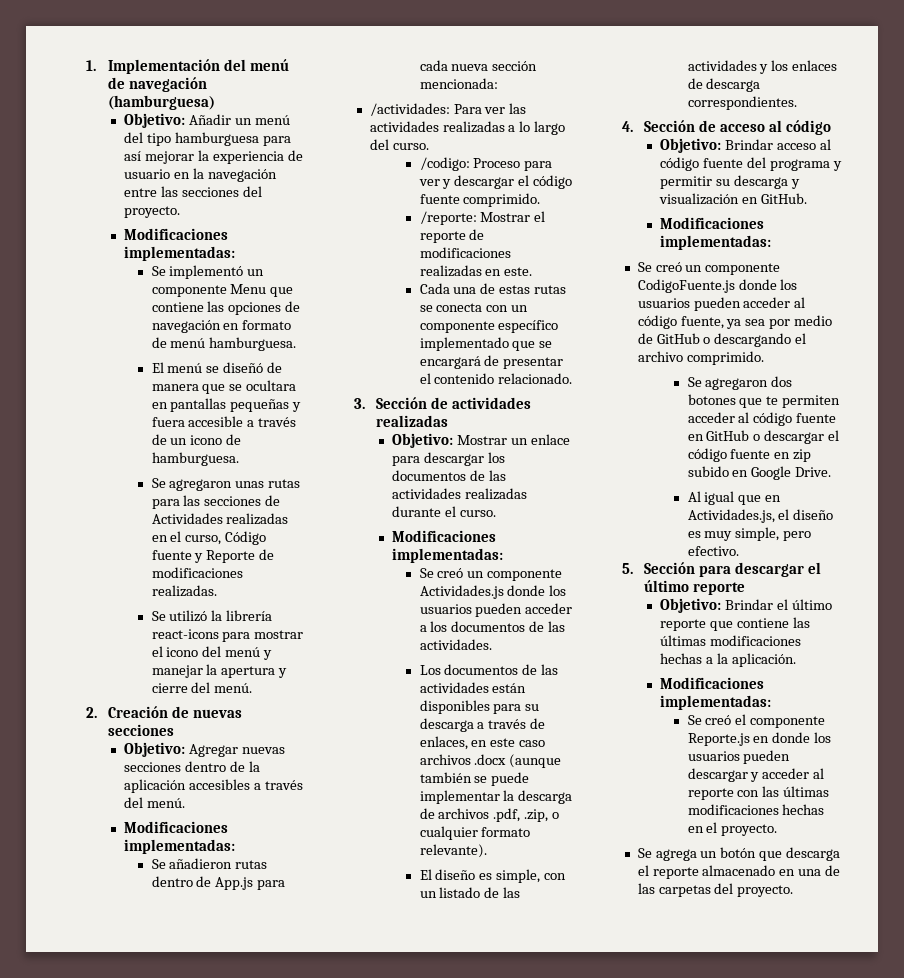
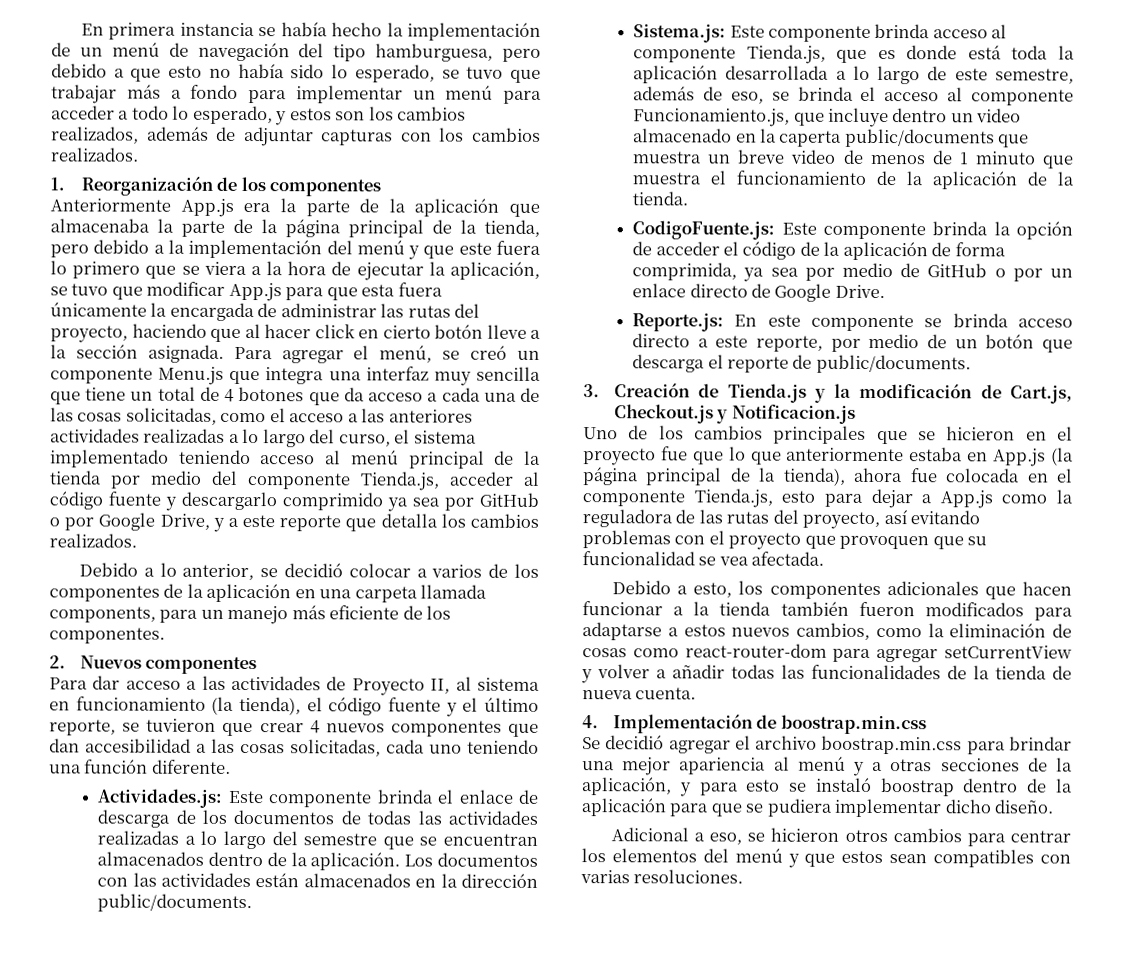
- 1. Implementación del menú de navegación (hamburguesa)
- Objetivo: Añadir un menú del tipo hamburguesa para así mejorar la experiencia de usuario en la navegación entre las secciones del proyecto.
- Modificaciones implementadas:
- Se implementó un componente Menu que contiene las opciones de navegación en formato de menú hamburguesa.
- El menú se diseñó de manera que se ocultara en pantallas pequeñas y fuera accesible a través de un icono de hamburguesa.
- Se agregaron unas rutas para las secciones de Actividades realizadas en el curso, Código fuente y Reporte de modificaciones realizadas.
- Se utilizó la librería react-icons para mostrar el icono del menú y manejar la apertura y cierre del menú.
- 2. Creación de nuevas secciones
- Objetivo: Agregar nuevas secciones dentro de la aplicación accesibles a través del menú.
- Modificaciones implementadas:
- Se añadieron rutas dentro de App.js para cada nueva sección mencionada:
- /actividades: Para ver las actividades realizadas a lo largo del curso.
- /codigo: Proceso para ver y descargar el código fuente comprimido.
- /reporte: Mostrar el reporte de modificaciones realizadas en este.
- Cada una de estas rutas se conecta con un componente específico implementado que se encargará de presentar el contenido relacionado.
- 3. Sección de actividades realizadas
- Objetivo: Mostrar un enlace para descargar los documentos de las actividades realizadas durante el curso.
- Modificaciones implementadas:
- Se creó un componente Actividades.js donde los usuarios pueden acceder a los documentos de las actividades.
- Los documentos de las actividades están disponibles para su descarga a través de enlaces, en este caso archivos .docx (aunque también se puede implementar la descarga de archivos .pdf, .zip, o cualquier formato relevante).
- El diseño es simple, con un listado de las actividades y los enlaces de descarga correspondientes.
- 4. Sección de acceso al código
- Objetivo: Brindar acceso al código fuente del programa y permitir su descarga y visualización en GitHub.
- Modificaciones implementadas:
- Se creó un componente CodigoFuente.js donde los usuarios pueden acceder al código fuente, ya sea por medio de GitHub o descargando el archivo comprimido.
- Se agregaron dos botones que te permiten acceder al código fuente en GitHub o descargar el código fuente en zip subido en Google Drive.
- Al igual que en Actividades.js, el diseño es muy simple, pero efectivo.
- 5. Sección para descargar el último reporte
- Objetivo: Brindar el último reporte que contiene las últimas modificaciones hechas a la aplicación.
- Modificaciones implementadas:
- Se creó el componente Reporte.js en donde los usuarios pueden descargar y acceder al reporte con las últimas modificaciones hechas en el proyecto.
- Se agrega un botón que descarga el reporte almacenado en una de las carpetas del proyecto.
+ En primera instancia se había hecho la implementación de un menú de navegación del tipo hamburguesa, pero debido a que esto no había sido lo esperado, se tuvo que trabajar más a fondo para implementar un menú para acceder a todo lo esperado, y estos son los cambios realizados, además de adjuntar capturas con los cambios realizados.
+ 1. Reorganización de los componentes
+ Anteriormente App.js era la parte de la aplicación que almacenaba la parte de la página principal de la tienda, pero debido a la implementación del menú y que este fuera lo primero que se viera a la hora de ejecutar la aplicación, se tuvo que modificar App.js para que esta fuera únicamente la encargada de administrar las rutas del proyecto, haciendo que al hacer click en cierto botón lleve a la sección asignada. Para agregar el menú, se creó un componente Menu.js que integra una interfaz muy sencilla que tiene un total de 4 botones que da acceso a cada una de las cosas solicitadas, como el acceso a las anteriores actividades realizadas a lo largo del curso, el sistema implementado teniendo acceso al menú principal de la tienda por medio del componente Tienda.js, acceder al código fuente y descargarlo comprimido ya sea por GitHub o por Google Drive, y a este reporte que detalla los cambios realizados.
+ Debido a lo anterior, se decidió colocar a varios de los componentes de la aplicación en una carpeta llamada components, para un manejo más eficiente de los componentes.
+ 2. Nuevos componentes
+ Para dar acceso a las actividades de Proyecto II, al sistema en funcionamiento (la tienda), el código fuente y el último reporte, se tuvieron que crear 4 nuevos componentes que dan accesibilidad a las cosas solicitadas, cada uno teniendo una función diferente.
+ Actividades.js: Este componente brinda el enlace de descarga de los documentos de todas las actividades realizadas a lo largo del semestre que se encuentran almacenados dentro de la aplicación. Los documentos con las actividades están almacenados en la dirección public/documents.
+ Sistema.js: Este componente brinda acceso al componente Tienda.js, que es donde está toda la aplicación desarrollada a lo largo de este semestre, además de eso, se brinda el acceso al componente Funcionamiento.js, que incluye dentro un video almacenado en la caperta public/documents que muestra un breve video de menos de 1 minuto que muestra el funcionamiento de la aplicación de la tienda.
+ CodigoFuente.js: Este componente brinda la opción de acceder el código de la aplicación de forma comprimida, ya sea por medio de GitHub o por un enlace directo de Google Drive.
+ Reporte.js: En este componente se brinda acceso directo a este reporte, por medio de un botón que descarga el reporte de public/documents.
+ 3. Creación de Tienda.js y la modificación de Cart.js, Checkout.js y Notificacion.js
+ Uno de los cambios principales que se hicieron en el proyecto fue que lo que anteriormente estaba en App.js (la página principal de la tienda), ahora fue colocada en el componente Tienda.js, esto para dejar a App.js como la reguladora de las rutas del proyecto, así evitando problemas con el proyecto que provoquen que su funcionalidad se vea afectada.
+ Debido a esto, los componentes adicionales que hacen funcionar a la tienda también fueron modificados para adaptarse a estos nuevos cambios, como la eliminación de cosas como react-router-dom para agregar setCurrentView y volver a añadir todas las funcionalidades de la tienda de nueva cuenta.
+ 4. Implementación de boostrap.min.css
+ Se decidió agregar el archivo boostrap.min.css para brindar una mejor apariencia al menú y a otras secciones de la aplicación, y para esto se instaló boostrap dentro de la aplicación para que se pudiera implementar dicho diseño.
+ Adicional a eso, se hicieron otros cambios para centrar los elementos del menú y que estos sean compatibles con varias resoluciones.

